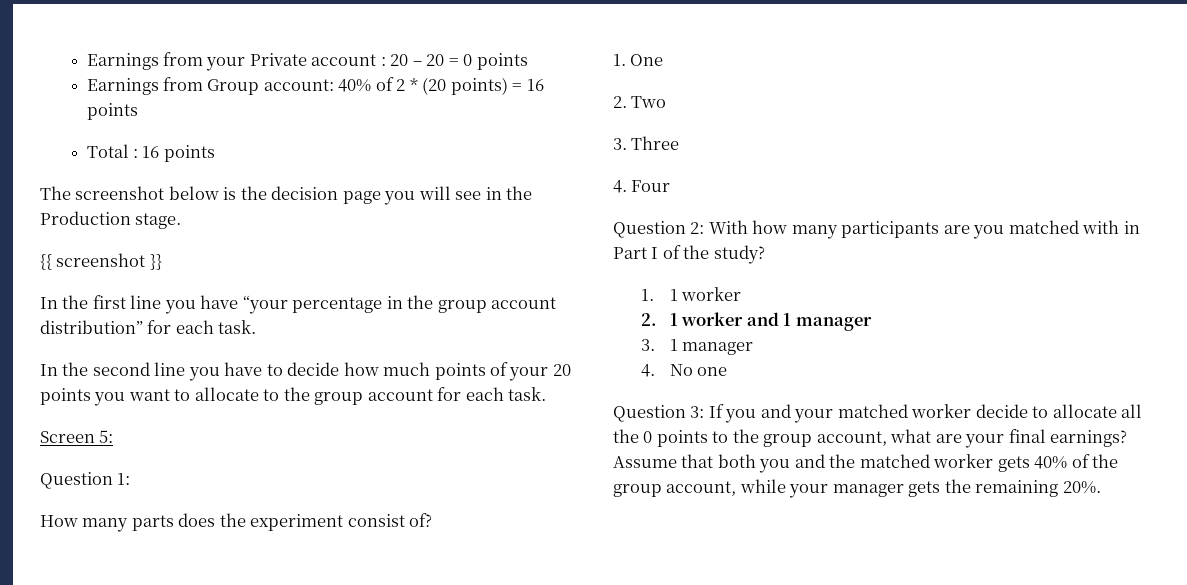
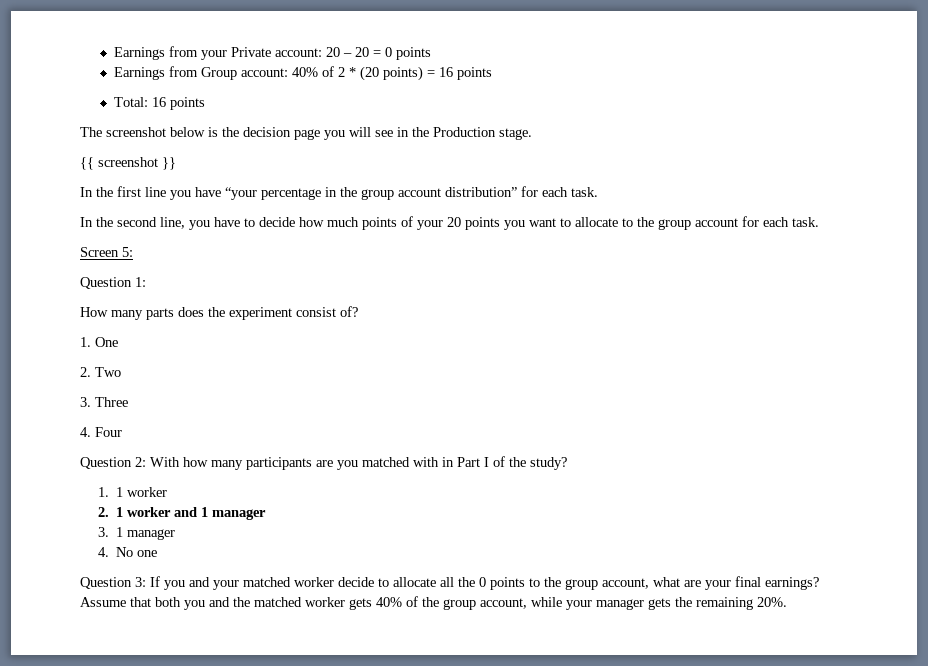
- Earnings from your Private account : 20 – 20 = 0 points
+ Earnings from your Private account: 20 – 20 = 0 points
- Total : 16 points
+ Total: 16 points
- In the second line you have to decide how much points of your 20 points you want to allocate to the group account for each task.
+ In the second line, you have to decide how much points of your 20 points you want to allocate to the group account for each task.

